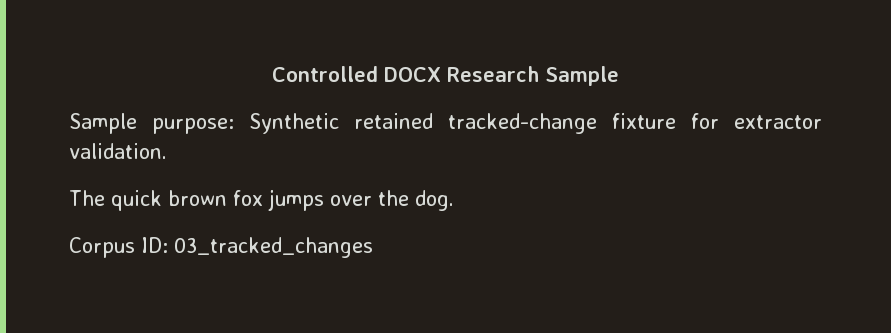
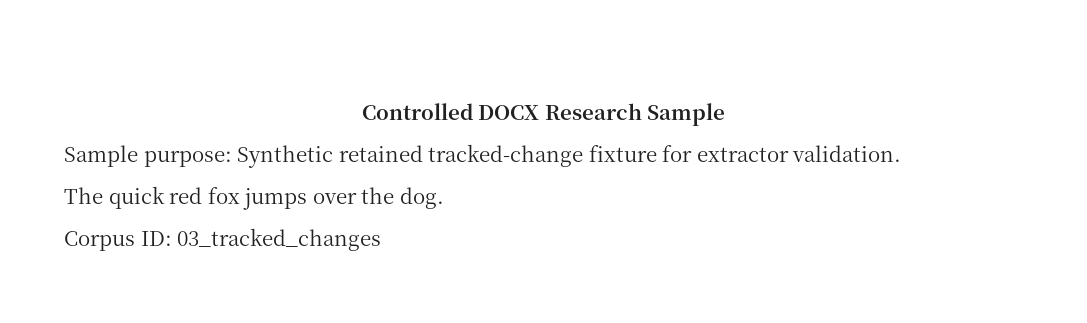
- The quick brown fox jumps over the dog.
+ The quick red fox jumps over the dog.

